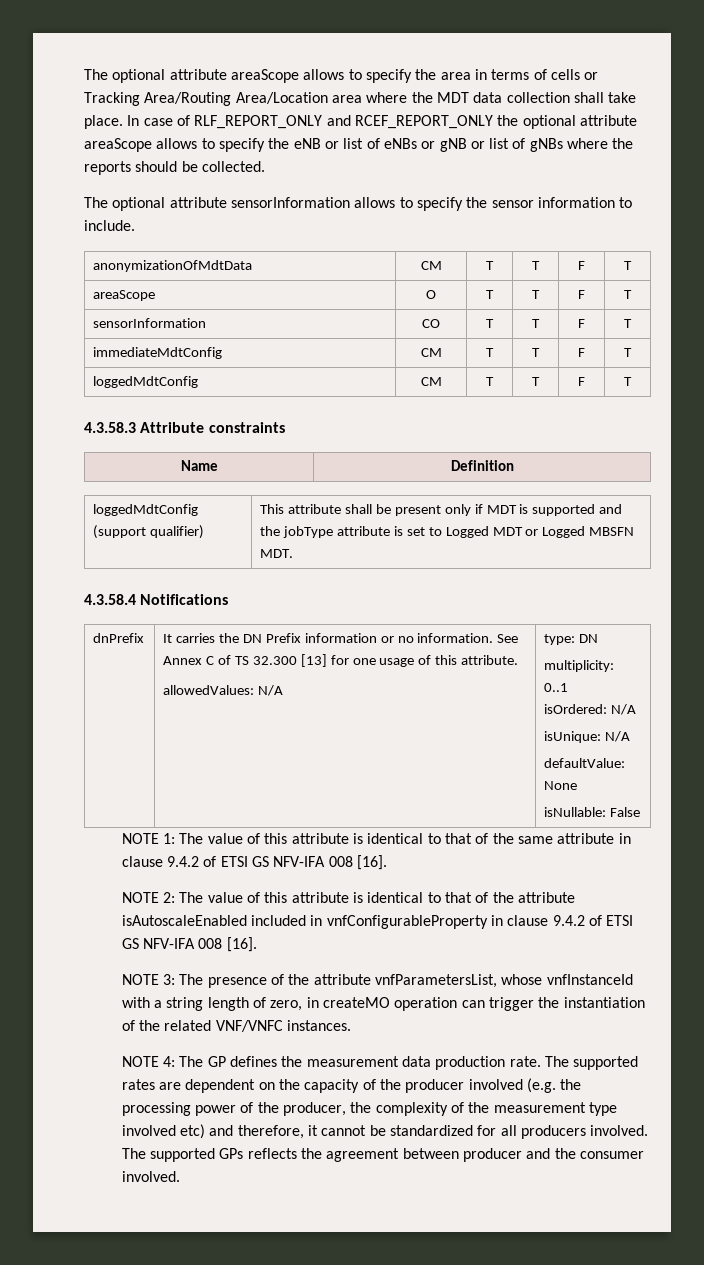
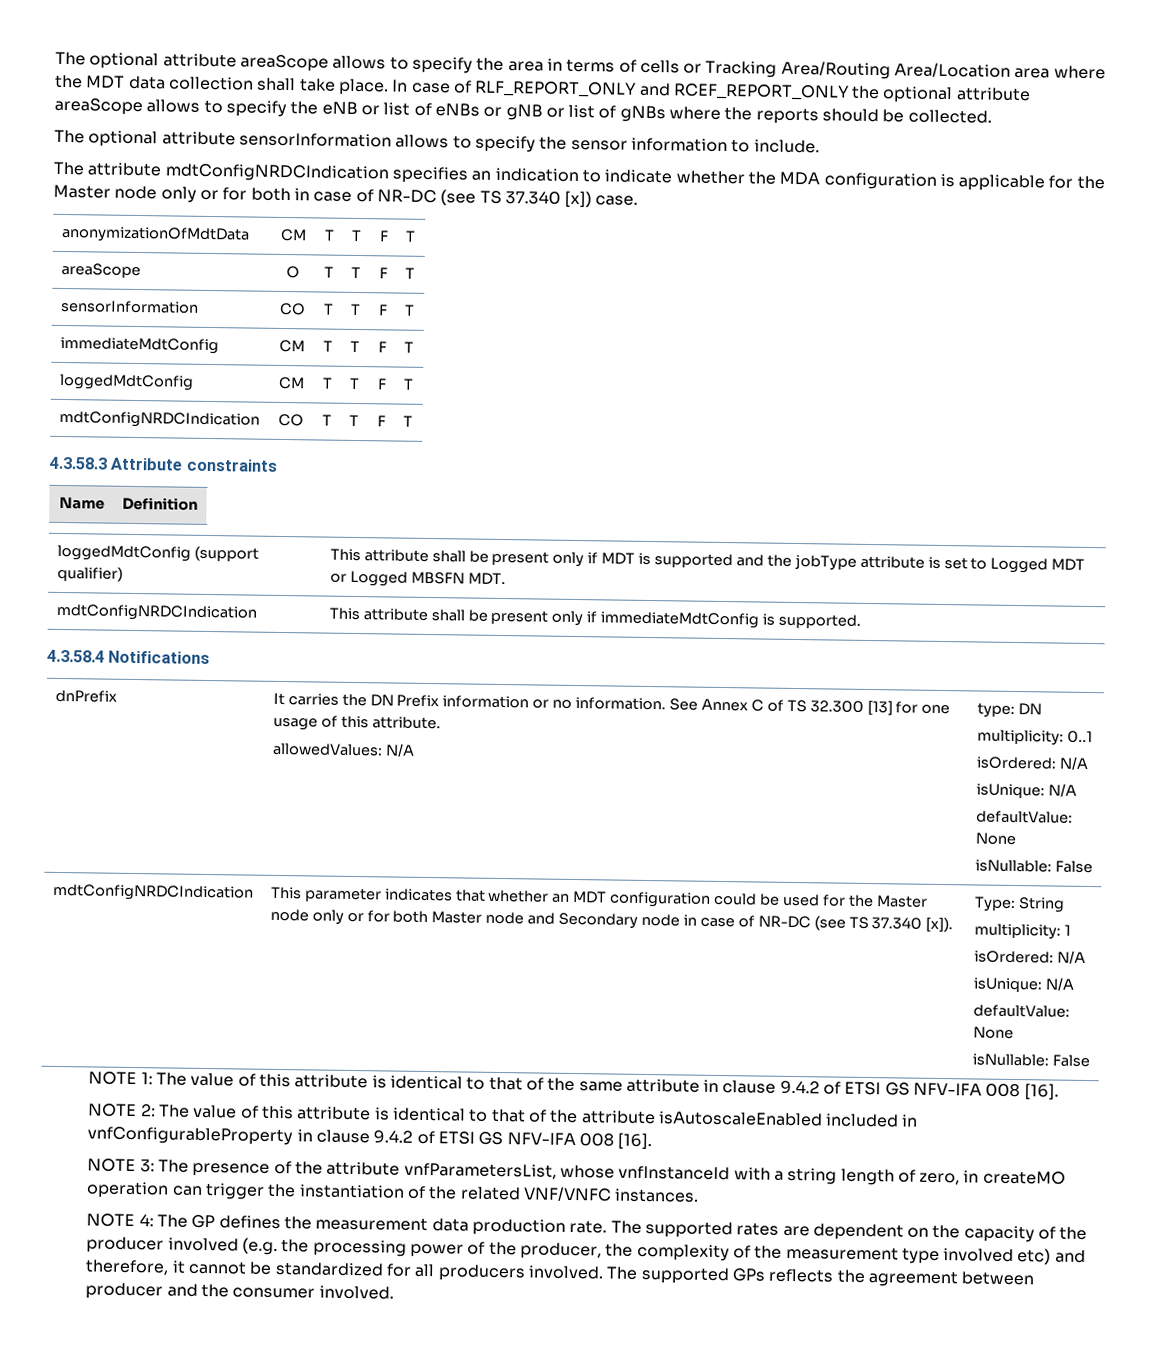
+ The attribute mdtConfigNRDCIndication specifies an indication to indicate whether the MDA configuration is applicable for the Master node only or for both in case of NR-DC (see TS 37.340 [x]) case.
+ mdtConfigNRDCIndication | CO | T | T | F | T
+ mdtConfigNRDCIndication | This attribute shall be present only if immediateMdtConfig is supported.
+ mdtConfigNRDCIndication | This parameter indicates that whether an MDT configuration could be used for the Master node only or for both Master node and Secondary node in case of NR-DC (see TS 37.340 [x]). | Type: String
+ multiplicity: 1
+ isOrdered: N/A
+ isUnique: N/A
+ defaultValue: None
+ isNullable: False

